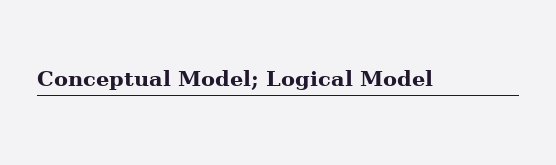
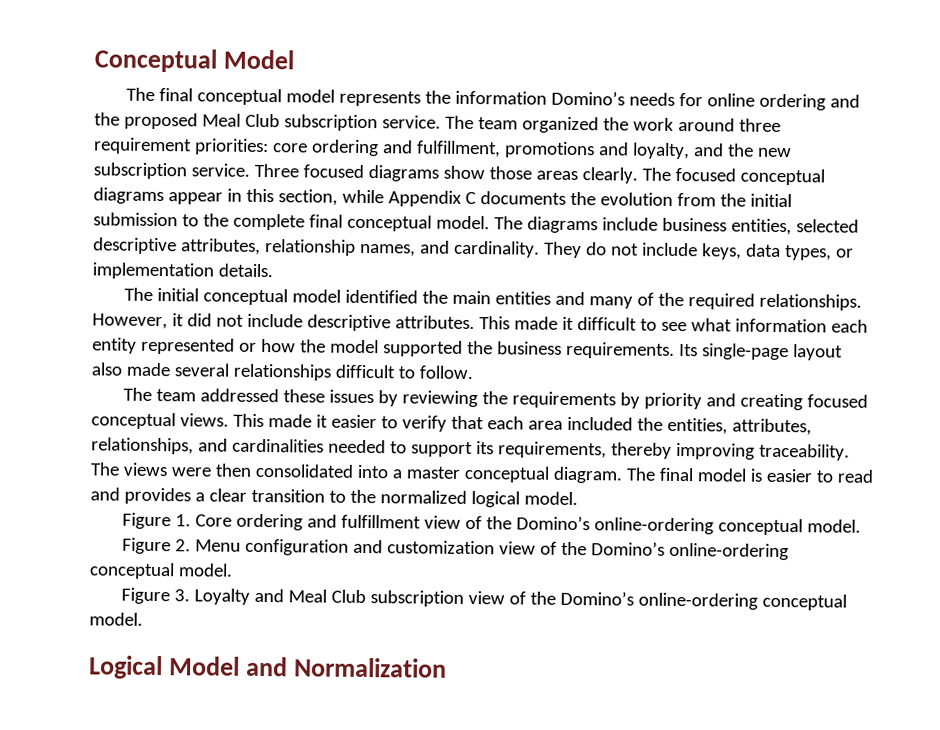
- Conceptual Model; Logical Model
+ Conceptual Model
+ The final conceptual model represents the information Domino’s needs for online ordering and the proposed Meal Club subscription service. The team organized the work around three requirement priorities: core ordering and fulfillment, promotions and loyalty, and the new subscription service. Three focused diagrams show those areas clearly. The focused conceptual diagrams appear in this section, while Appendix C documents the evolution from the initial submission to the complete final conceptual model. The diagrams include business entities, selected descriptive attributes, relationship names, and cardinality. They do not include keys, data types, or implementation details.
+ The initial conceptual model identified the main entities and many of the required relationships. However, it did not include descriptive attributes. This made it difficult to see what information each entity represented or how the model supported the business requirements. Its single-page layout also made several relationships difficult to follow.
+ The team addressed these issues by reviewing the requirements by priority and creating focused conceptual views. This made it easier to verify that each area included the entities, attributes, relationships, and cardinalities needed to support its requirements, thereby improving traceability. The views were then consolidated into a master conceptual diagram. The final model is easier to read and provides a clear transition to the normalized logical model.
+ Figure 1. Core ordering and fulfillment view of the Domino’s online-ordering conceptual model.
+ Figure 2. Menu configuration and customization view of the Domino’s online-ordering conceptual model.
+ Figure 3. Loyalty and Meal Club subscription view of the Domino’s online-ordering conceptual model.
+ Logical Model and Normalization

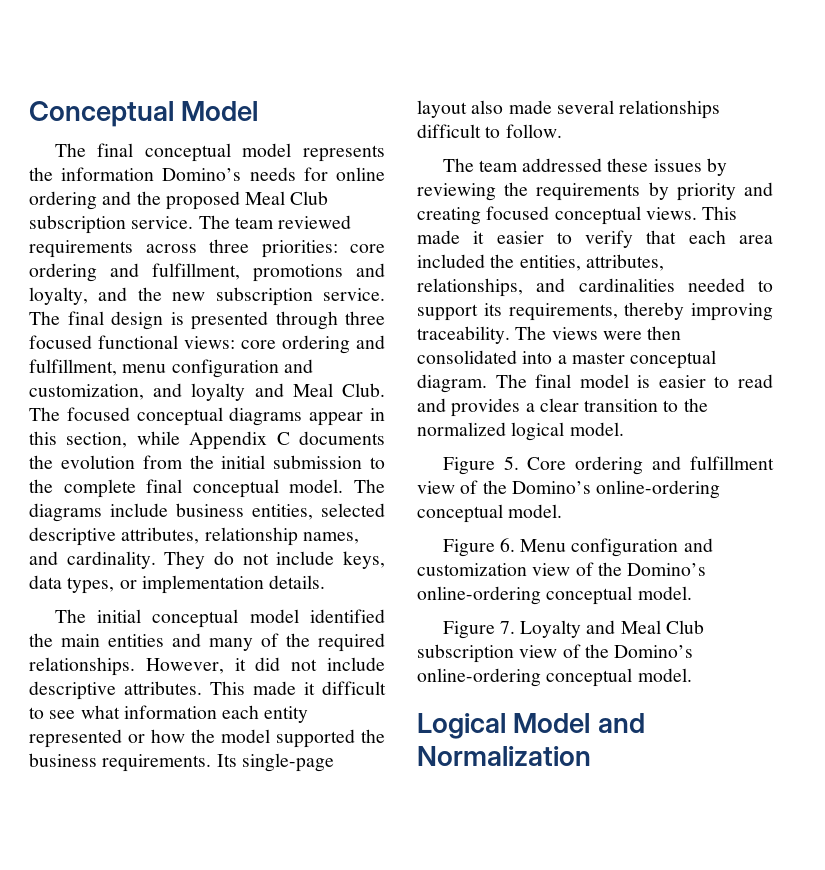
- The team organized the work around three requirement priorities: core ordering and fulfillment, promotions and loyalty, and the new subscription service.
+ The team reviewed requirements across three priorities: core ordering and fulfillment, promotions and loyalty, and the new subscription service.
- Three focused diagrams show those areas clearly.
+ The final design is presented through three focused functional views: core ordering and fulfillment, menu configuration and customization, and loyalty and Meal Club.
- Figure 1. Core ordering and fulfillment view of the Domino’s online-ordering conceptual model.
+ Figure 5. Core ordering and fulfillment view of the Domino’s online-ordering conceptual model.
- Figure 2. Menu configuration and customization view of the Domino’s online-ordering conceptual model.
+ Figure 6. Menu configuration and customization view of the Domino’s online-ordering conceptual model.
- Figure 3. Loyalty and Meal Club subscription view of the Domino’s online-ordering conceptual model.
+ Figure 7. Loyalty and Meal Club subscription view of the Domino’s online-ordering conceptual model.

